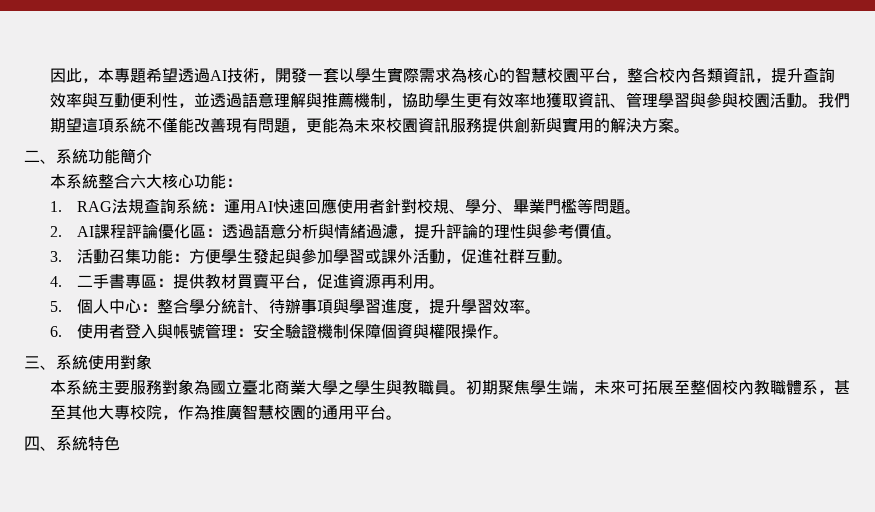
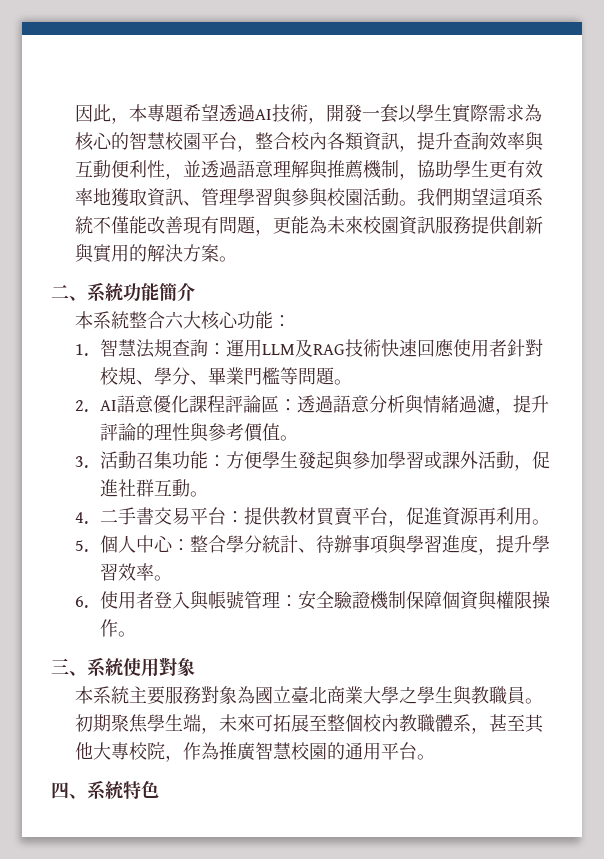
- 1. RAG法規查詢系統：運用AI快速回應使用者針對校規、學分、畢業門檻等問題。
+ 1.智慧法規查詢：運用LLM及RAG技術快速回應使用者針對校規、學分、畢業門檻等問題。
- 2. AI課程評論優化區：透過語意分析與情緒過濾，提升評論的理性與參考價值。
+ 2. AI語意優化課程評論區：透過語意分析與情緒過濾，提升評論的理性與參考價值。
- 4.二手書專區：提供教材買賣平台，促進資源再利用。
+ 4.二手書交易平台：提供教材買賣平台，促進資源再利用。

